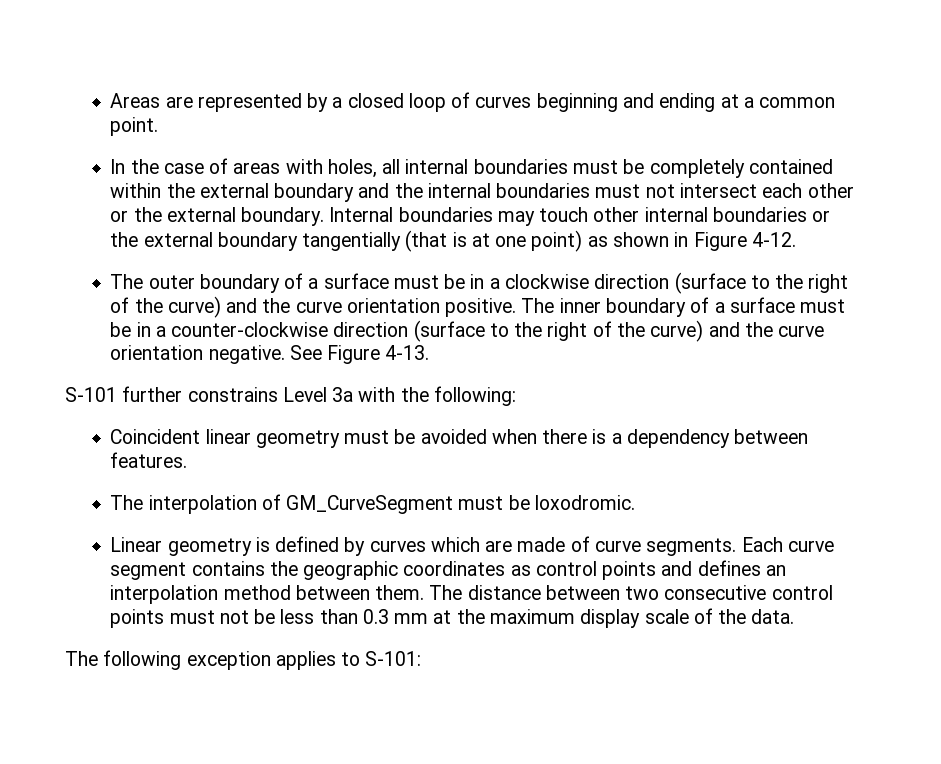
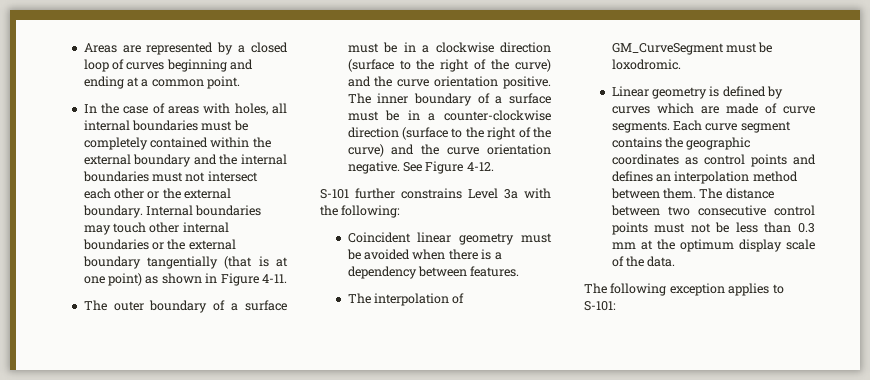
- Internal boundaries may touch other internal boundaries or the external boundary tangentially (that is at one point) as shown in Figure 4-12.
+ Internal boundaries may touch other internal boundaries or the external boundary tangentially (that is at one point) as shown in Figure 4-11.
- See Figure 4-13.
+ See Figure 4-12.
- The distance between two consecutive control points must not be less than 0.3 mm at the maximum display scale of the data.
+ The distance between two consecutive control points must not be less than 0.3 mm at the optimum display scale of the data.

